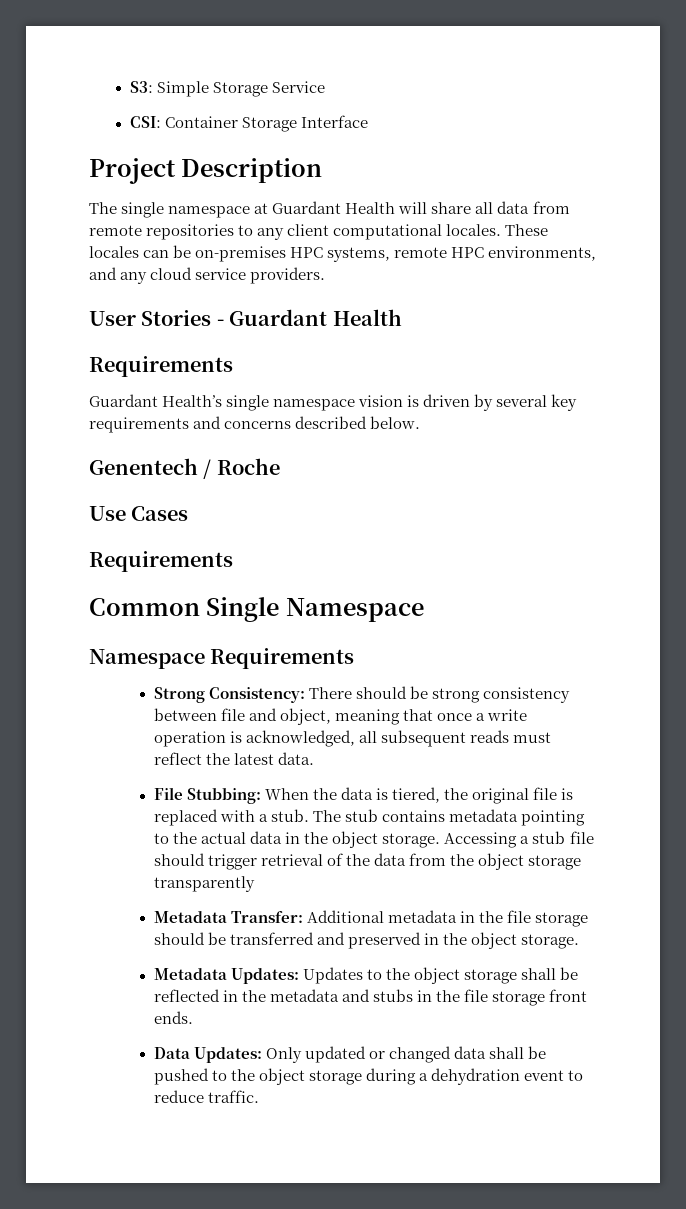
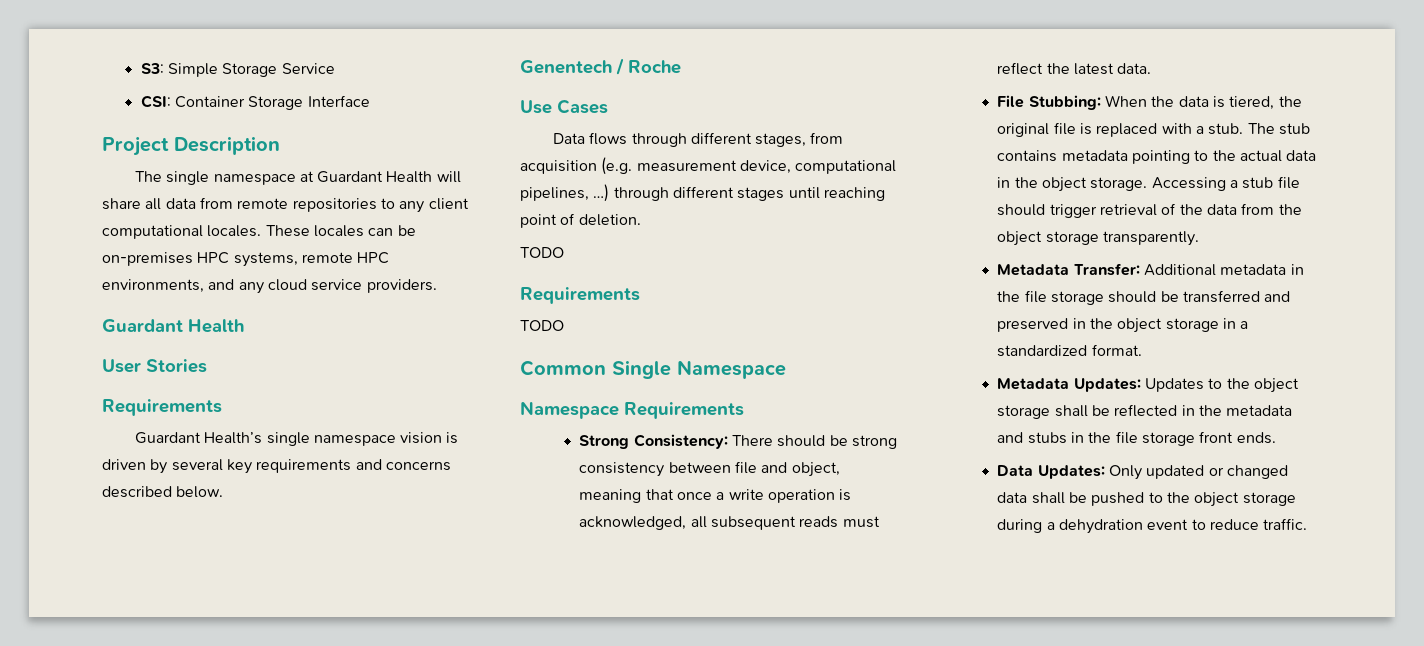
  These locales can be on-premises HPC systems, remote HPC environments, and any cloud service providers.
+ Guardant Health
- User Stories - Guardant Health
+ User Stories
  Use Cases
+ Data flows through different stages, from acquisition (e.g. measurement device, computational pipelines, …) through different stages until reaching point of deletion.
+ TODO
  Requirements
+ TODO
- Accessing a stub file should trigger retrieval of the data from the object storage transparently
+ Accessing a stub file should trigger retrieval of the data from the object storage transparently.
- Metadata Transfer: Additional metadata in the file storage should be transferred and preserved in the object storage.
+ Metadata Transfer: Additional metadata in the file storage should be transferred and preserved in the object storage in a standardized format.

